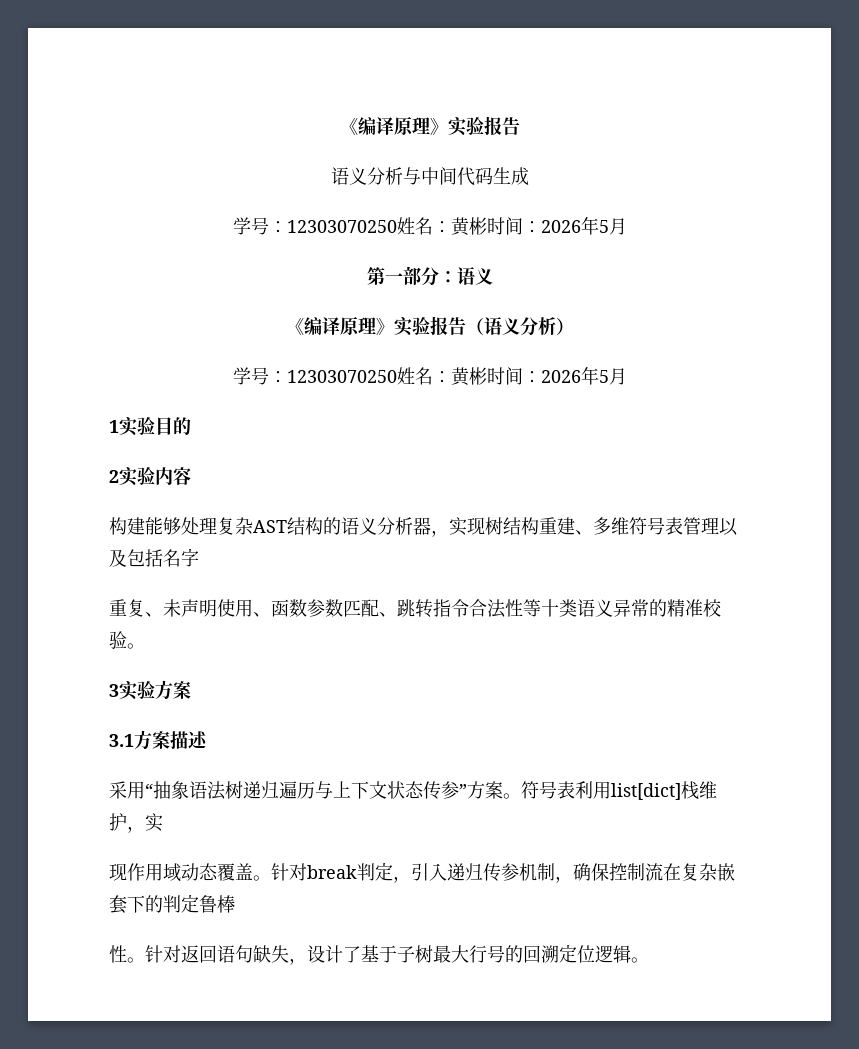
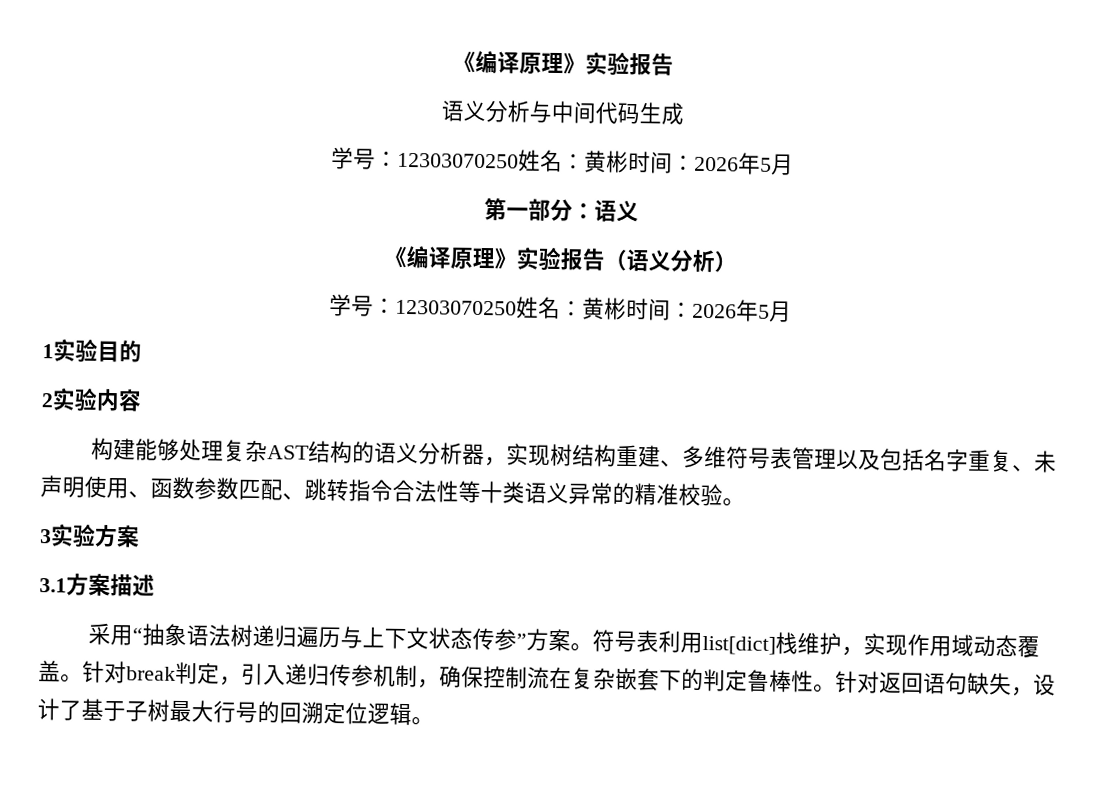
- 构建能够处理复杂AST结构的语义分析器，实现树结构重建、多维符号表管理以及包括名字
- 重复、未声明使用、函数参数匹配、跳转指令合法性等十类语义异常的精准校验。
+ 构建能够处理复杂AST结构的语义分析器，实现树结构重建、多维符号表管理以及包括名字重复、未声明使用、函数参数匹配、跳转指令合法性等十类语义异常的精准校验。
- 符号表利用list[dict]栈维护，实
- 现作用域动态覆盖。
+ 符号表利用list[dict]栈维护，实现作用域动态覆盖。
- 针对break判定，引入递归传参机制，确保控制流在复杂嵌套下的判定鲁棒
- 性。
+ 针对break判定，引入递归传参机制，确保控制流在复杂嵌套下的判定鲁棒性。

